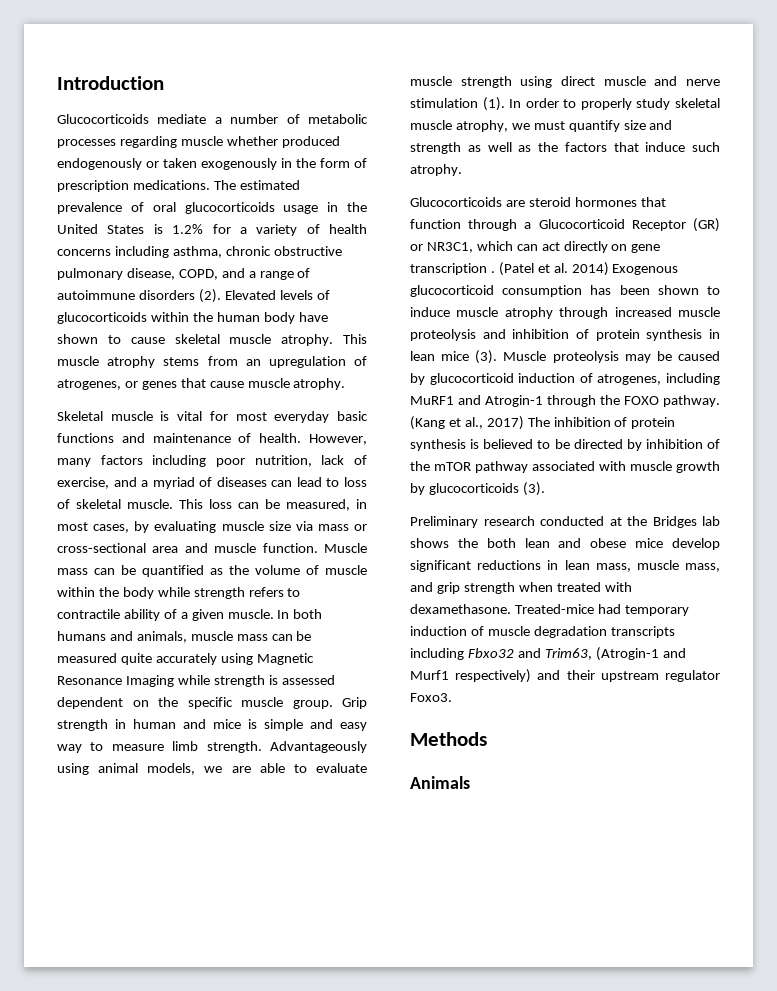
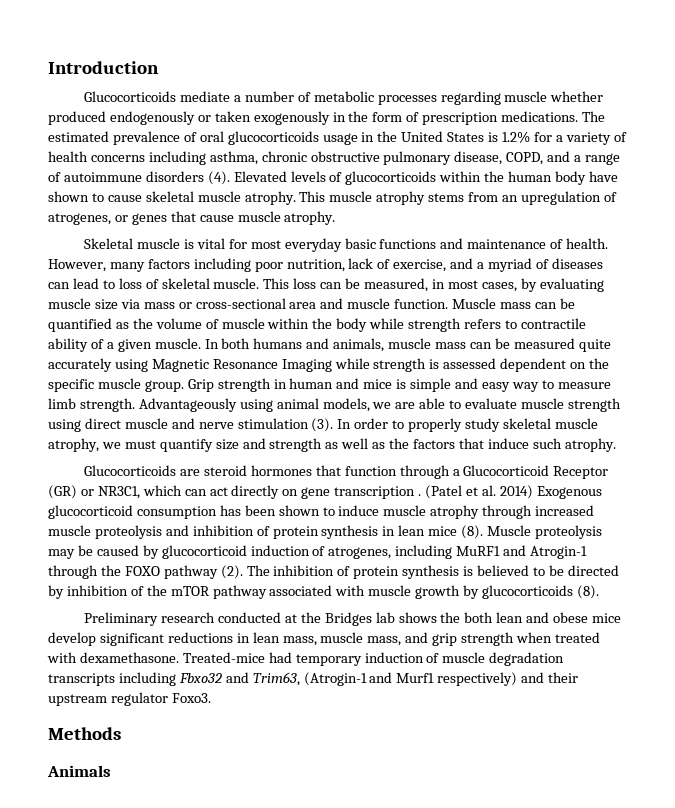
- The estimated prevalence of oral glucocorticoids usage in the United States is 1.2% for a variety of health concerns including asthma, chronic obstructive pulmonary disease, COPD, and a range of autoimmune disorders (2).
+ The estimated prevalence of oral glucocorticoids usage in the United States is 1.2% for a variety of health concerns including asthma, chronic obstructive pulmonary disease, COPD, and a range of autoimmune disorders (4).
- Advantageously using animal models, we are able to evaluate muscle strength using direct muscle and nerve stimulation (1).
+ Advantageously using animal models, we are able to evaluate muscle strength using direct muscle and nerve stimulation (3).
- (Patel et al. 2014) Exogenous glucocorticoid consumption has been shown to induce muscle atrophy through increased muscle proteolysis and inhibition of protein synthesis in lean mice (3).
+ (Patel et al. 2014) Exogenous glucocorticoid consumption has been shown to induce muscle atrophy through increased muscle proteolysis and inhibition of protein synthesis in lean mice (8).
- Muscle proteolysis may be caused by glucocorticoid induction of atrogenes, including MuRF1 and Atrogin-1 through the FOXO pathway. (Kang et al., 2017) The inhibition of protein synthesis is believed to be directed by inhibition of the mTOR pathway associated with muscle growth by glucocorticoids (3).
+ Muscle proteolysis may be caused by glucocorticoid induction of atrogenes, including MuRF1 and Atrogin-1 through the FOXO pathway (2). The inhibition of protein synthesis is believed to be directed by inhibition of the mTOR pathway associated with muscle growth by glucocorticoids (8).

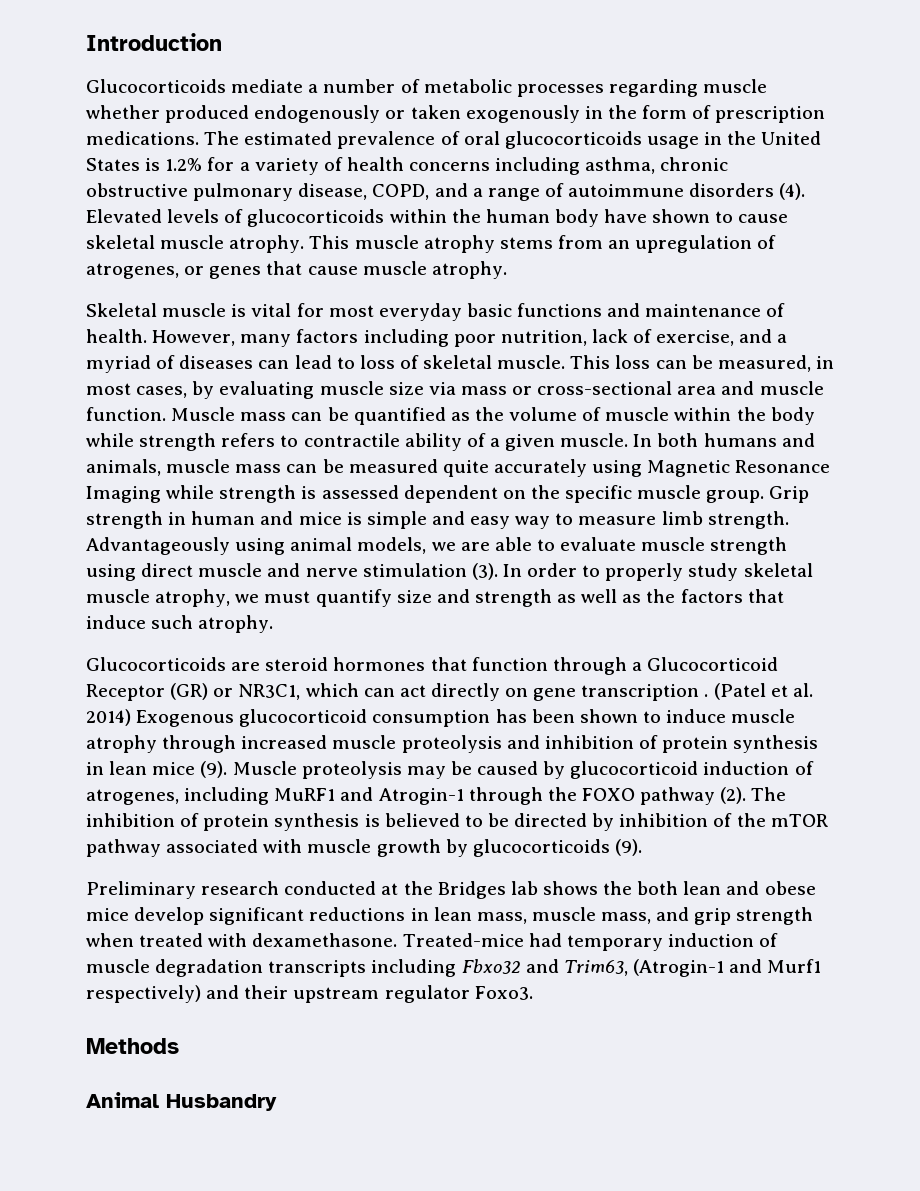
- (Patel et al. 2014) Exogenous glucocorticoid consumption has been shown to induce muscle atrophy through increased muscle proteolysis and inhibition of protein synthesis in lean mice (8).
+ (Patel et al. 2014) Exogenous glucocorticoid consumption has been shown to induce muscle atrophy through increased muscle proteolysis and inhibition of protein synthesis in lean mice (9).
- The inhibition of protein synthesis is believed to be directed by inhibition of the mTOR pathway associated with muscle growth by glucocorticoids (8).
+ The inhibition of protein synthesis is believed to be directed by inhibition of the mTOR pathway associated with muscle growth by glucocorticoids (9).
- Animals
+ Animal Husbandry

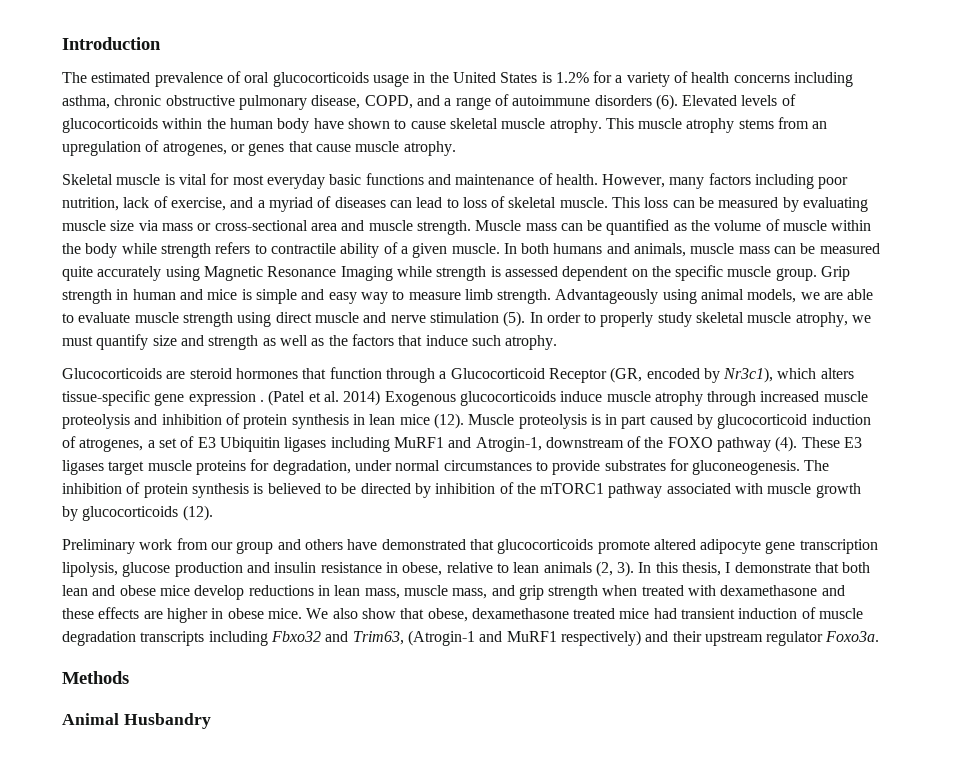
- Glucocorticoids mediate a number of metabolic processes regarding muscle whether produced endogenously or taken exogenously in the form of prescription medications. The estimated prevalence of oral glucocorticoids usage in the United States is 1.2% for a variety of health concerns including asthma, chronic obstructive pulmonary disease, COPD, and a range of autoimmune disorders (4).
+ The estimated prevalence of oral glucocorticoids usage in the United States is 1.2% for a variety of health concerns including asthma, chronic obstructive pulmonary disease, COPD, and a range of autoimmune disorders (6).
- This loss can be measured, in most cases, by evaluating muscle size via mass or cross-sectional area and muscle function.
+ This loss can be measured by evaluating muscle size via mass or cross-sectional area and muscle strength.
- Advantageously using animal models, we are able to evaluate muscle strength using direct muscle and nerve stimulation (3).
+ Advantageously using animal models, we are able to evaluate muscle strength using direct muscle and nerve stimulation (5).
- Glucocorticoids are steroid hormones that function through a Glucocorticoid Receptor (GR) or NR3C1, which can act directly on gene transcription .
+ Glucocorticoids are steroid hormones that function through a Glucocorticoid Receptor (GR, encoded by Nr3c1), which alters tissue-specific gene expression .
- (Patel et al. 2014) Exogenous glucocorticoid consumption has been shown to induce muscle atrophy through increased muscle proteolysis and inhibition of protein synthesis in lean mice (9).
+ (Patel et al. 2014) Exogenous glucocorticoids induce muscle atrophy through increased muscle proteolysis and inhibition of protein synthesis in lean mice (12).
- Muscle proteolysis may be caused by glucocorticoid induction of atrogenes, including MuRF1 and Atrogin-1 through the FOXO pathway (2).
+ Muscle proteolysis is in part caused by glucocorticoid induction of atrogenes, a set of E3 Ubiquitin ligases including MuRF1 and Atrogin-1, downstream of the FOXO pathway (4). These E3 ligases target muscle proteins for degradation, under normal circumstances to provide substrates for gluconeogenesis.
- The inhibition of protein synthesis is believed to be directed by inhibition of the mTOR pathway associated with muscle growth by glucocorticoids (9).
+ The inhibition of protein synthesis is believed to be directed by inhibition of the mTORC1 pathway associated with muscle growth by glucocorticoids (12).
- Preliminary research conducted at the Bridges lab shows the both lean and obese mice develop significant reductions in lean mass, muscle mass, and grip strength when treated with dexamethasone. Treated-mice had temporary induction of muscle degradation transcripts including Fbxo32 and Trim63, (Atrogin-1 and Murf1 respectively) and their upstream regulator Foxo3.
+ Preliminary work from our group and others have demonstrated that glucocorticoids promote altered adipocyte gene transcription lipolysis, glucose production and insulin resistance in obese, relative to lean animals (2, 3). In this thesis, I demonstrate that both lean and obese mice develop reductions in lean mass, muscle mass, and grip strength when treated with dexamethasone and these effects are higher in obese mice. We also show that obese, dexamethasone treated mice had transient induction of muscle degradation transcripts including Fbxo32 and Trim63, (Atrogin-1 and MuRF1 respectively) and their upstream regulator Foxo3a.

